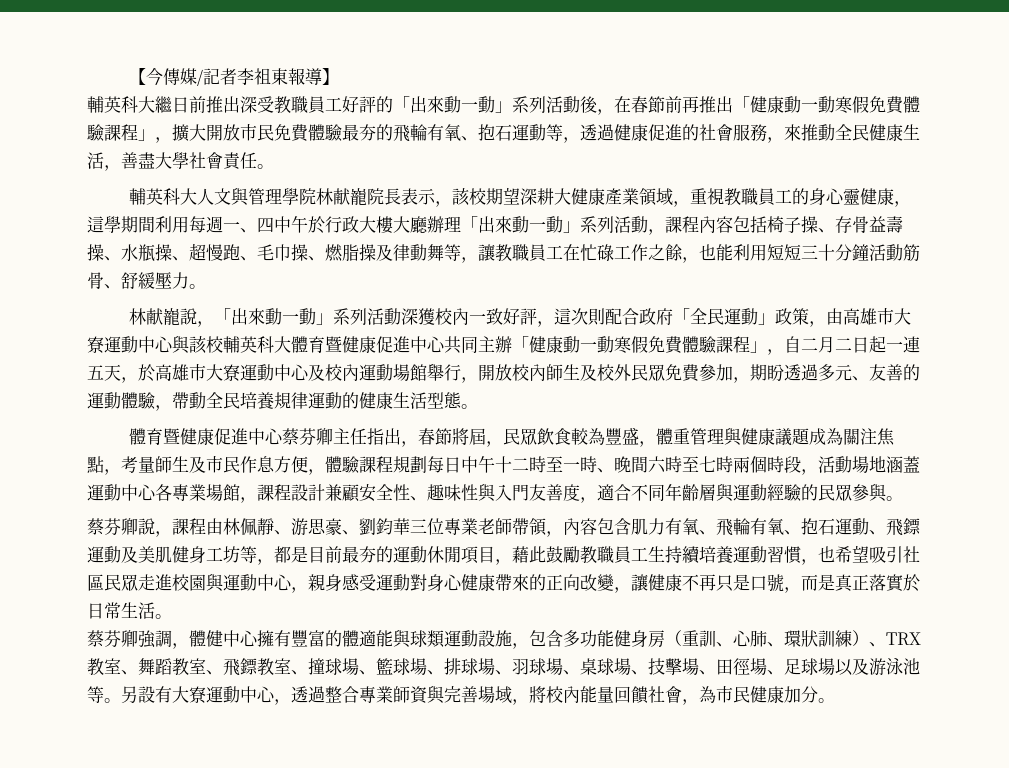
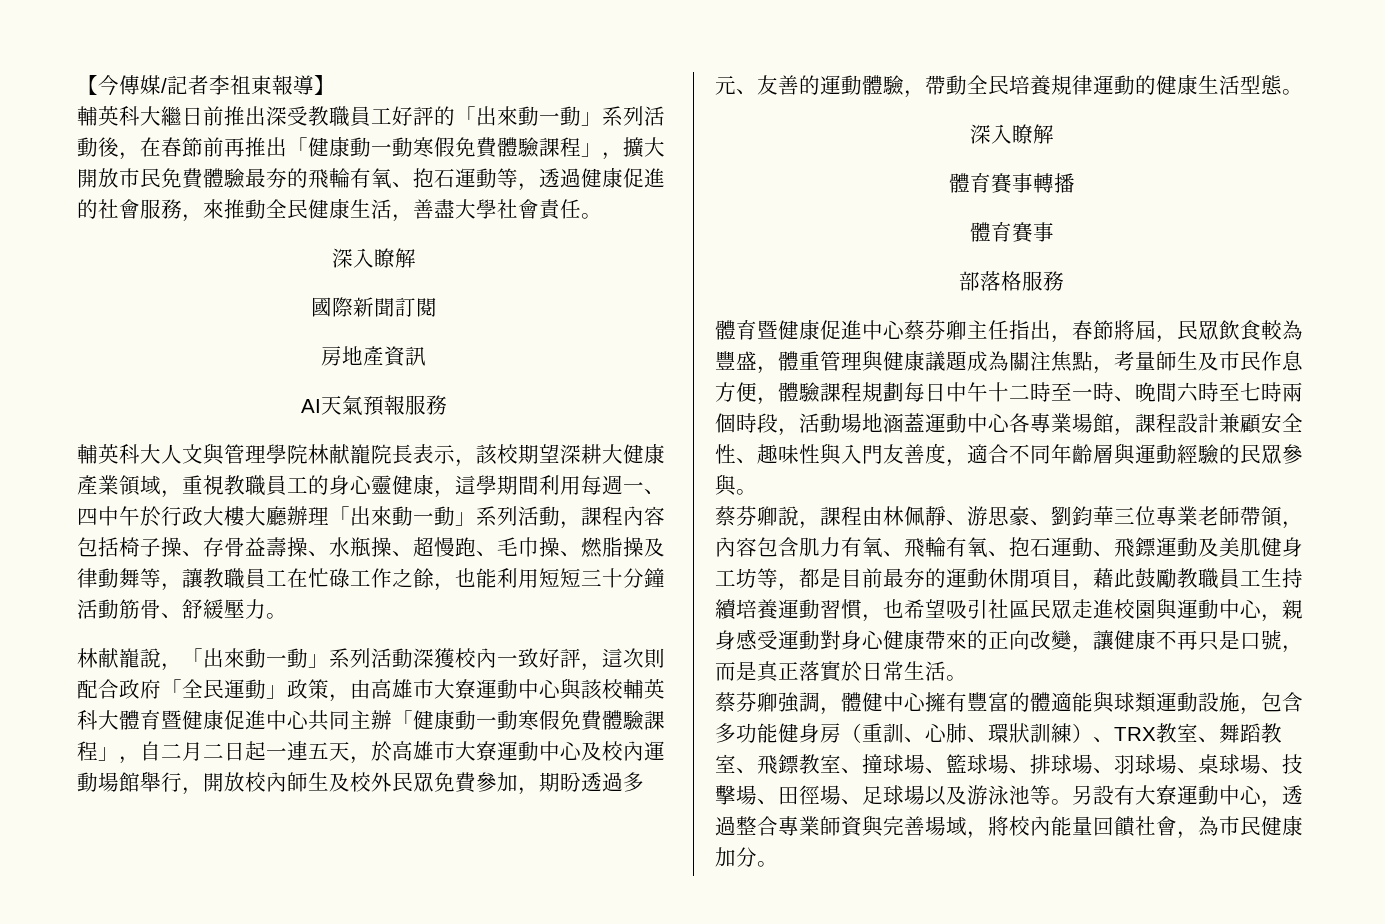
  輔英科大繼日前推出深受教職員工好評的「出來動一動」系列活動後，在春節前再推出「健康動一動寒假免費體驗課程」，擴大開放市民免費體驗最夯的飛輪有氧、抱石運動等，透過健康促進的社會服務，來推動全民健康生活，善盡大學社會責任。
+ 深入瞭解
+ 國際新聞訂閱
+ 房地產資訊
+ AI天氣預報服務
  林献巃說，「出來動一動」系列活動深獲校內一致好評，這次則配合政府「全民運動」政策，由高雄市大寮運動中心與該校輔英科大體育暨健康促進中心共同主辦「健康動一動寒假免費體驗課程」，自二月二日起一連五天，於高雄市大寮運動中心及校內運動場館舉行，開放校內師生及校外民眾免費參加，期盼透過多元、友善的運動體驗，帶動全民培養規律運動的健康生活型態。
+ 深入瞭解
+ 體育賽事轉播
+ 體育賽事
+ 部落格服務

